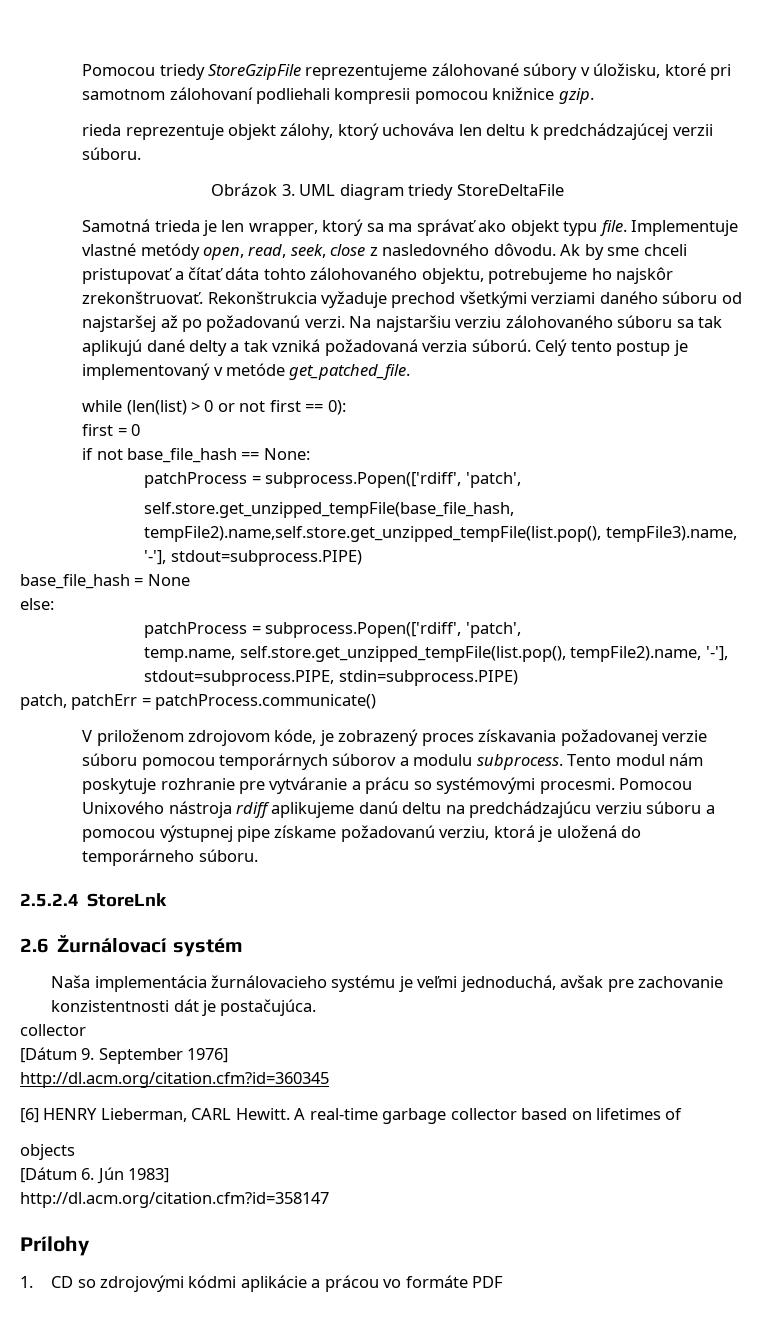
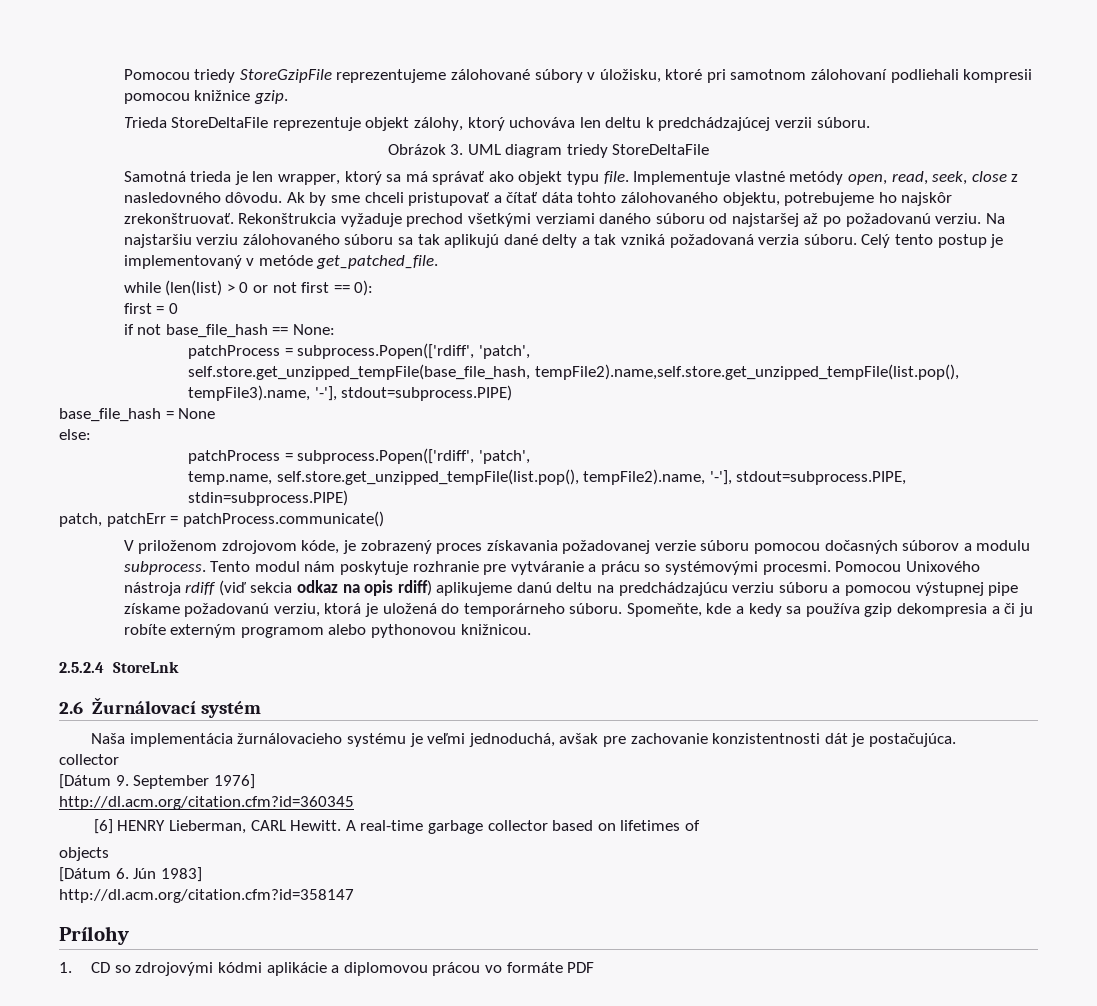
- rieda reprezentuje objekt zálohy, ktorý uchováva len deltu k predchádzajúcej verzii súboru.
+ Trieda StoreDeltaFile reprezentuje objekt zálohy, ktorý uchováva len deltu k predchádzajúcej verzii súboru.
- Samotná trieda je len wrapper, ktorý sa ma správať ako objekt typu file.
+ Samotná trieda je len wrapper, ktorý sa má správať ako objekt typu file.
- Rekonštrukcia vyžaduje prechod všetkými verziami daného súboru od najstaršej až po požadovanú verzi.
+ Rekonštrukcia vyžaduje prechod všetkými verziami daného súboru od najstaršej až po požadovanú verziu.
- Na najstaršiu verziu zálohovaného súboru sa tak aplikujú dané delty a tak vzniká požadovaná verzia súború.
+ Na najstaršiu verziu zálohovaného súboru sa tak aplikujú dané delty a tak vzniká požadovaná verzia súboru.
- V priloženom zdrojovom kóde, je zobrazený proces získavania požadovanej verzie súboru pomocou temporárnych súborov a modulu subprocess.
+ V priloženom zdrojovom kóde, je zobrazený proces získavania požadovanej verzie súboru pomocou dočasných súborov a modulu subprocess.
- Pomocou Unixového nástroja rdiff aplikujeme danú deltu na predchádzajúcu verziu súboru a pomocou výstupnej pipe získame požadovanú verziu, ktorá je uložená do temporárneho súboru.
+ Pomocou Unixového nástroja rdiff (viď sekcia odkaz na opis rdiff) aplikujeme danú deltu na predchádzajúcu verziu súboru a pomocou výstupnej pipe získame požadovanú verziu, ktorá je uložená do temporárneho súboru. Spomeňte, kde a kedy sa používa gzip dekompresia a či ju robíte externým programom alebo pythonovou knižnicou.
- 1. CD so zdrojovými kódmi aplikácie a prácou vo formáte PDF
+ 1. CD so zdrojovými kódmi aplikácie a diplomovou prácou vo formáte PDF

